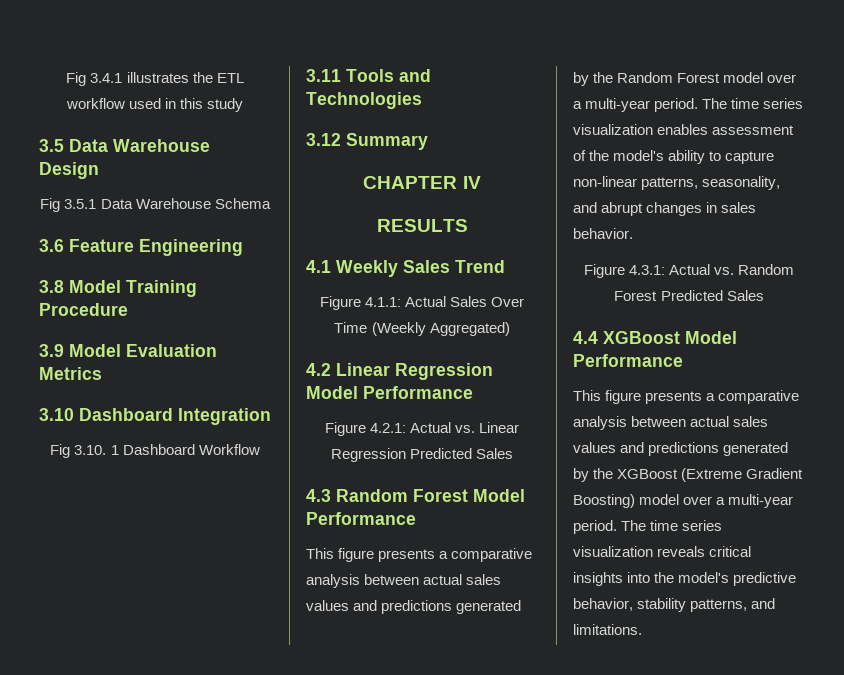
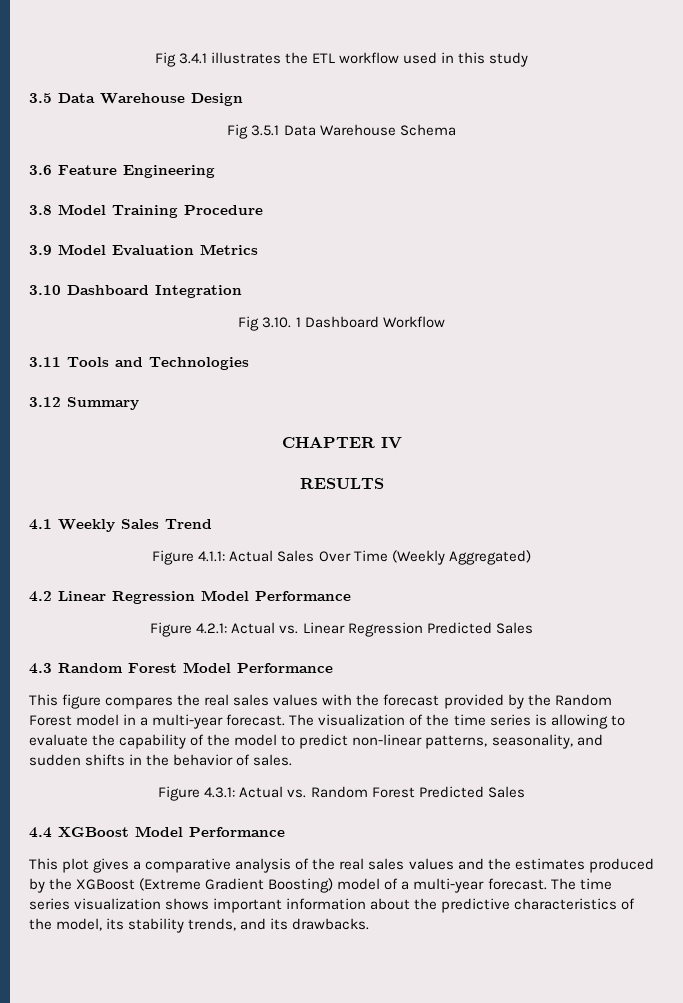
- This figure presents a comparative analysis between actual sales values and predictions generated by the Random Forest model over a multi-year period. The time series visualization enables assessment of the model's ability to capture non-linear patterns, seasonality, and abrupt changes in sales behavior.
+ This figure compares the real sales values with the forecast provided by the Random Forest model in a multi-year forecast. The visualization of the time series is allowing to evaluate the capability of the model to predict non-linear patterns, seasonality, and sudden shifts in the behavior of sales.
- This figure presents a comparative analysis between actual sales values and predictions generated by the XGBoost (Extreme Gradient Boosting) model over a multi-year period. The time series visualization reveals critical insights into the model's predictive behavior, stability patterns, and limitations.
+ This plot gives a comparative analysis of the real sales values and the estimates produced by the XGBoost (Extreme Gradient Boosting) model of a multi-year forecast. The time series visualization shows important information about the predictive characteristics of the model, its stability trends, and its drawbacks.

